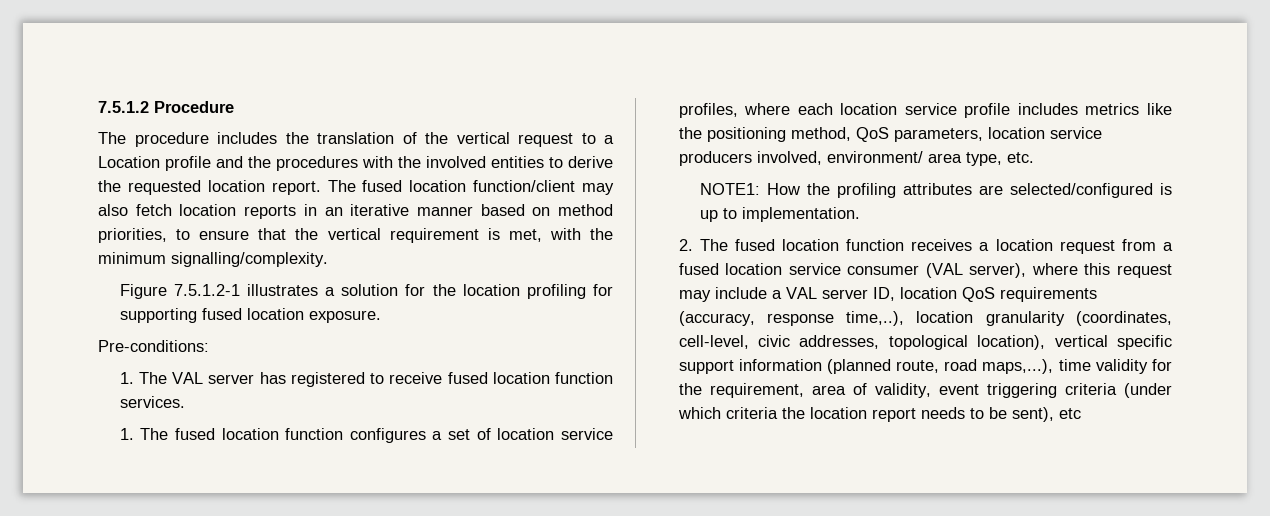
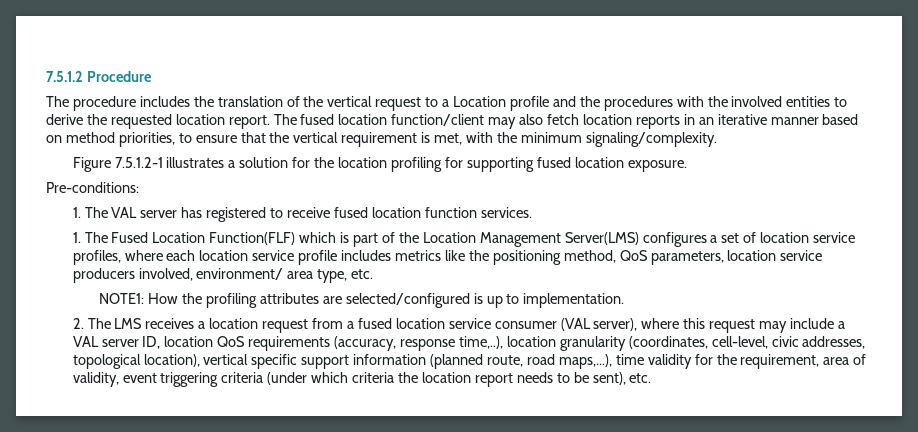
- The fused location function/client may also fetch location reports in an iterative manner based on method priorities, to ensure that the vertical requirement is met, with the minimum signalling/complexity.
+ The fused location function/client may also fetch location reports in an iterative manner based on method priorities, to ensure that the vertical requirement is met, with the minimum signaling/complexity.
- 1. The fused location function configures a set of location service profiles, where each location service profile includes metrics like the positioning method, QoS parameters, location service producers involved, environment/ area type, etc.
+ 1. The Fused Location Function(FLF) which is part of the Location Management Server(LMS) configures a set of location service profiles, where each location service profile includes metrics like the positioning method, QoS parameters, location service producers involved, environment/ area type, etc.
- 2. The fused location function receives a location request from a fused location service consumer (VAL server), where this request may include a VAL server ID, location QoS requirements (accuracy, response time,..), location granularity (coordinates, cell-level, civic addresses, topological location), vertical specific support information (planned route, road maps,...), time validity for the requirement, area of validity, event triggering criteria (under which criteria the location report needs to be sent), etc
+ 2. The LMS receives a location request from a fused location service consumer (VAL server), where this request may include a VAL server ID, location QoS requirements (accuracy, response time,..), location granularity (coordinates, cell-level, civic addresses, topological location), vertical specific support information (planned route, road maps,...), time validity for the requirement, area of validity, event triggering criteria (under which criteria the location report needs to be sent), etc.

